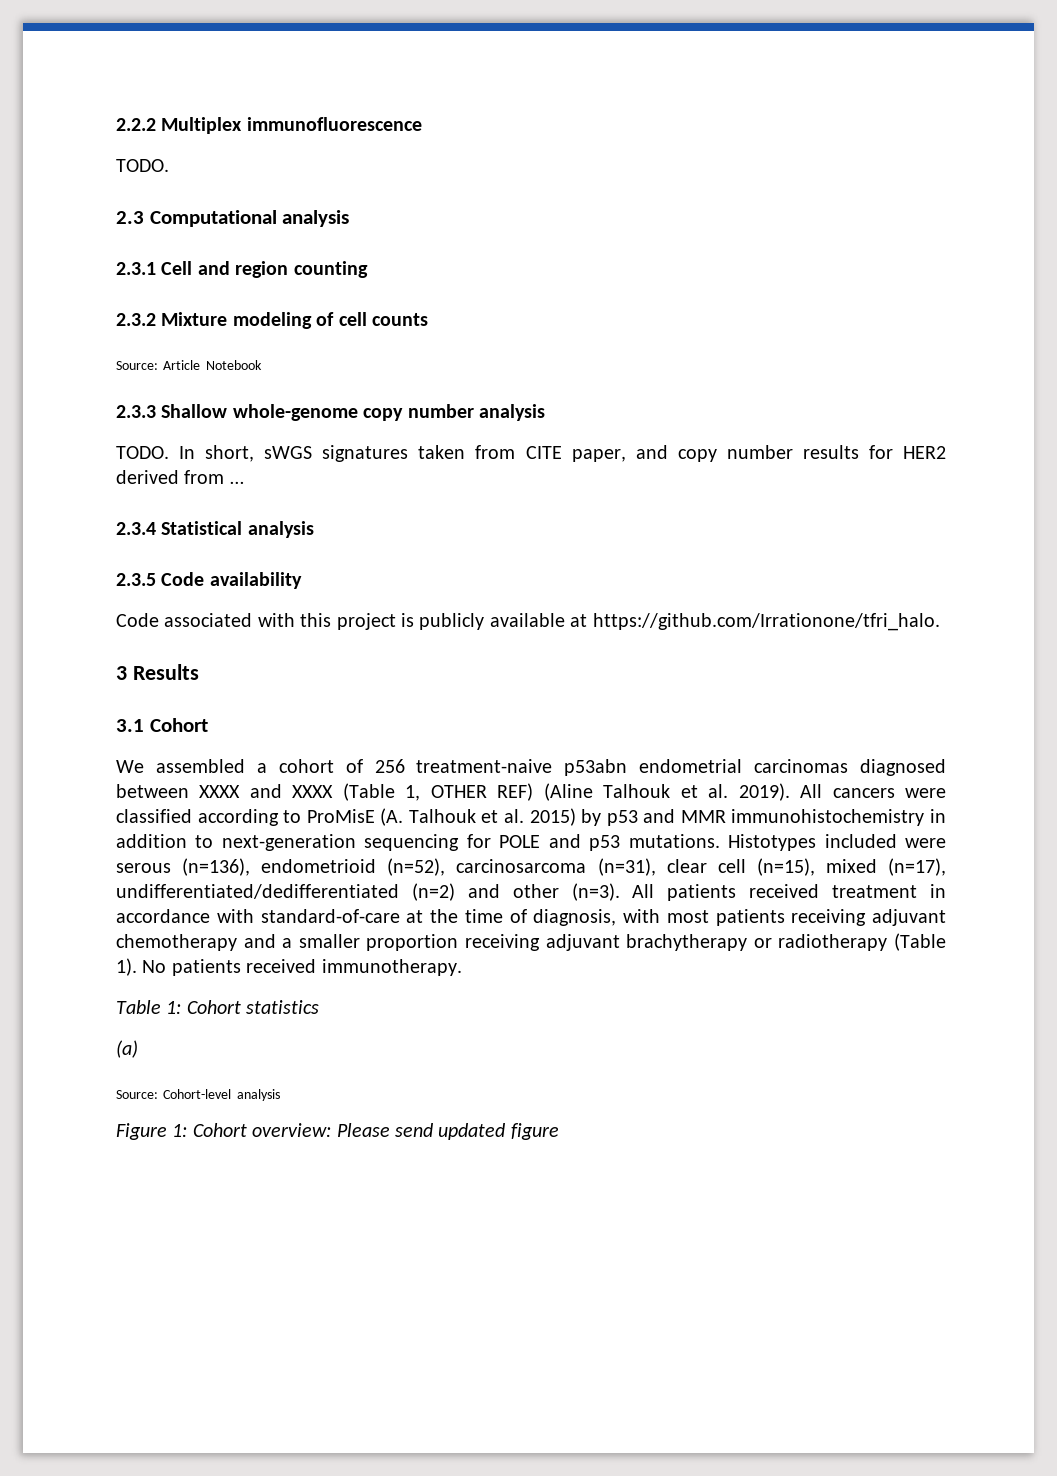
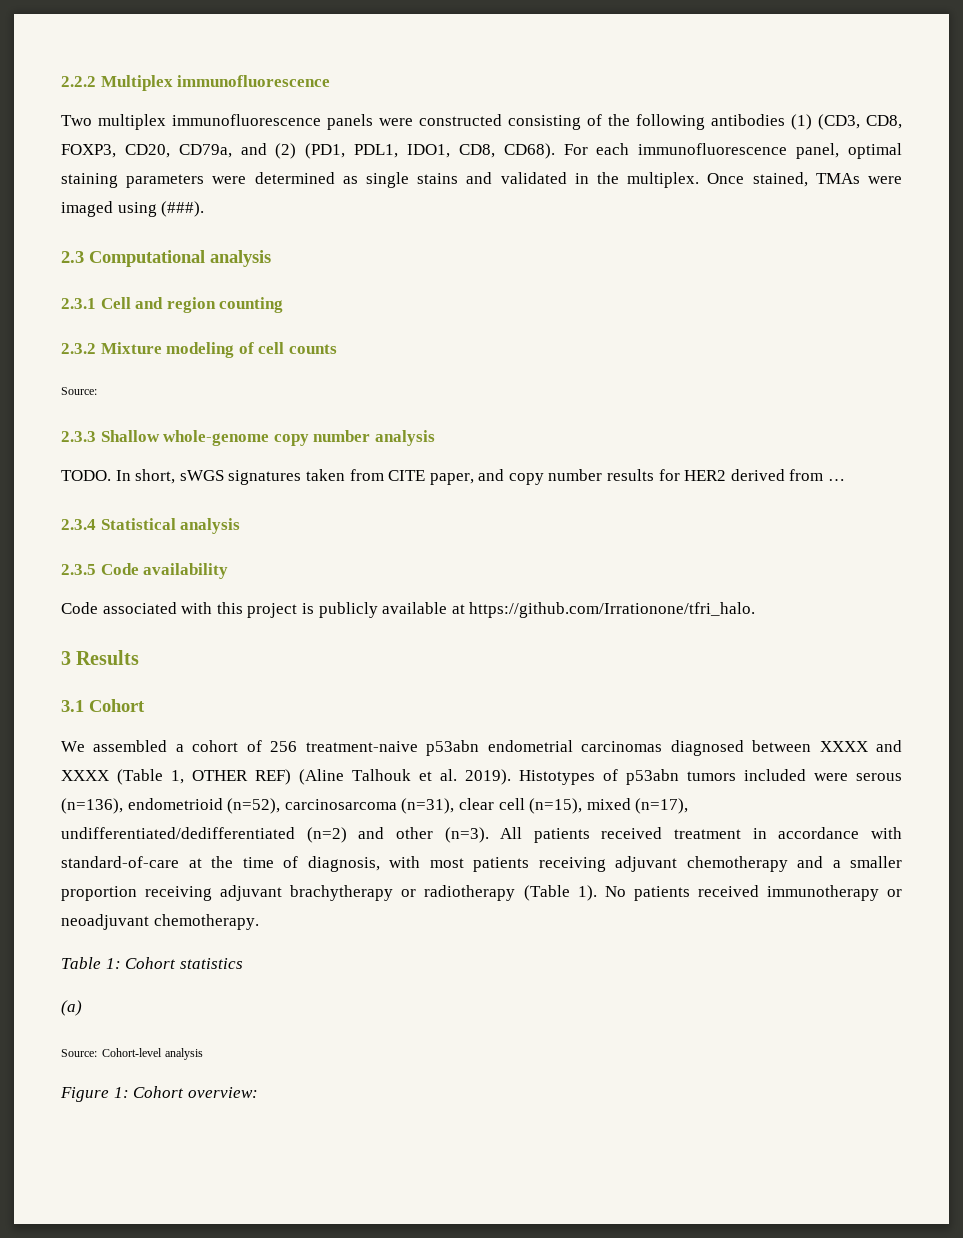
  2.2.2 Multiplex immunofluorescence
- TODO.
+ Two multiplex immunofluorescence panels were constructed consisting of the following antibodies (1) (CD3, CD8, FOXP3, CD20, CD79a, and (2) (PD1, PDL1, IDO1, CD8, CD68). For each immunofluorescence panel, optimal staining parameters were determined as single stains and validated in the multiplex. Once stained, TMAs were imaged using (###).
  2.3.2 Mixture modeling of cell counts
- Source: Article Notebook
+ Source:
- All cancers were classified according to ProMisE (A. Talhouk et al. 2015) by p53 and MMR immunohistochemistry in addition to next-generation sequencing for POLE and p53 mutations. Histotypes included were serous (n=136), endometrioid (n=52), carcinosarcoma (n=31), clear cell (n=15), mixed (n=17), undifferentiated/dedifferentiated (n=2) and other (n=3).
+ Histotypes of p53abn tumors included were serous (n=136), endometrioid (n=52), carcinosarcoma (n=31), clear cell (n=15), mixed (n=17), undifferentiated/dedifferentiated (n=2) and other (n=3).
- No patients received immunotherapy.
+ No patients received immunotherapy or neoadjuvant chemotherapy.
- Figure 1: Cohort overview: Please send updated figure
+ Figure 1: Cohort overview:

